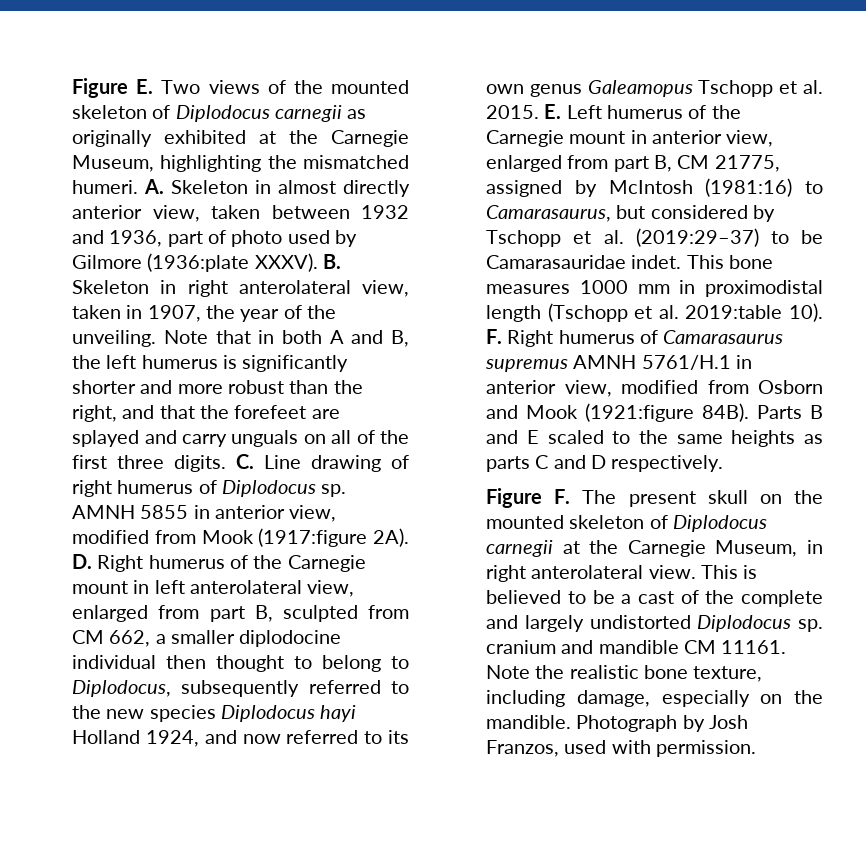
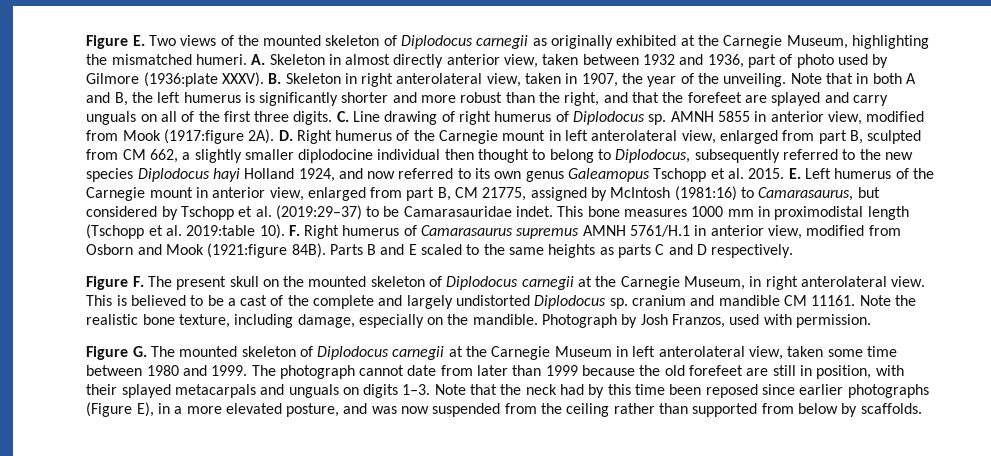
- D. Right humerus of the Carnegie mount in left anterolateral view, enlarged from part B, sculpted from CM 662, a smaller diplodocine individual then thought to belong to Diplodocus, subsequently referred to the new species Diplodocus hayi Holland 1924, and now referred to its own genus Galeamopus Tschopp et al. 2015.
+ D. Right humerus of the Carnegie mount in left anterolateral view, enlarged from part B, sculpted from CM 662, a slightly smaller diplodocine individual then thought to belong to Diplodocus, subsequently referred to the new species Diplodocus hayi Holland 1924, and now referred to its own genus Galeamopus Tschopp et al. 2015.
+ Figure G. The mounted skeleton of Diplodocus carnegii at the Carnegie Museum in left anterolateral view, taken some time between 1980 and 1999. The photograph cannot date from later than 1999 because the old forefeet are still in position, with their splayed metacarpals and unguals on digits 1–3. Note that the neck had by this time been reposed since earlier photographs (Figure E), in a more elevated posture, and was now suspended from the ceiling rather than supported from below by scaffolds.

